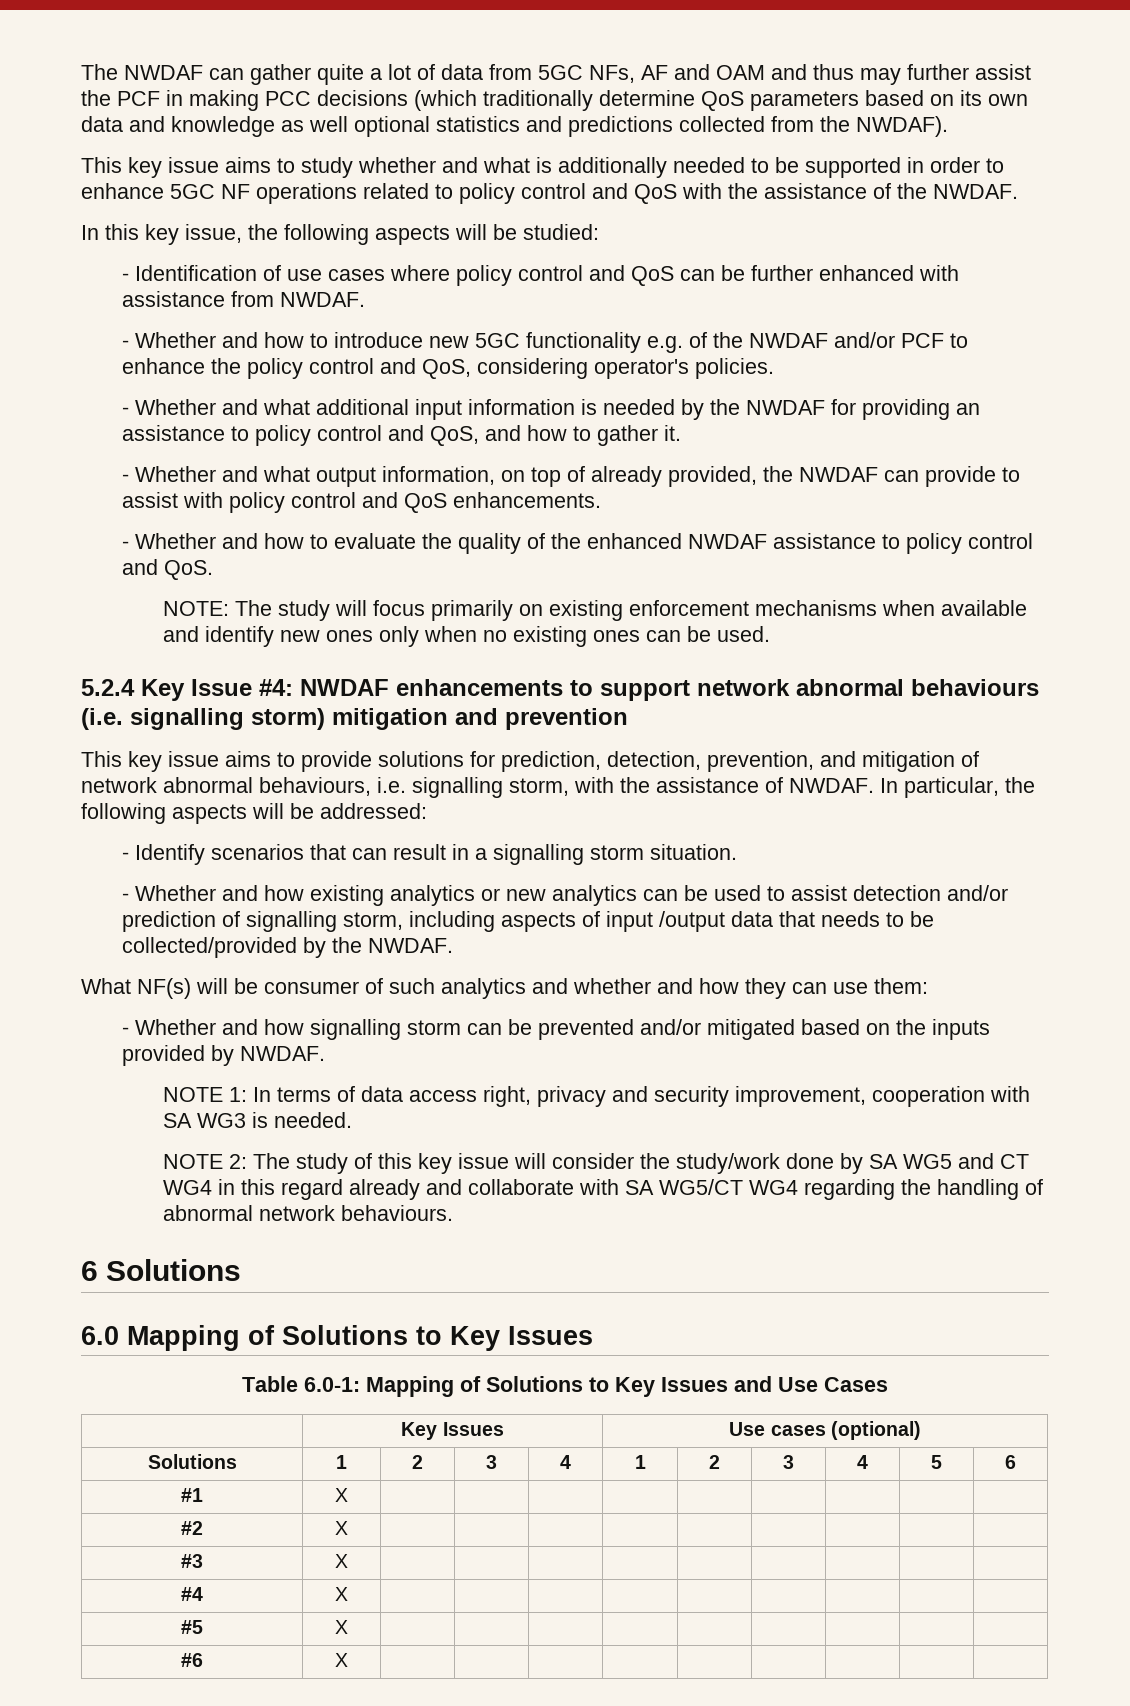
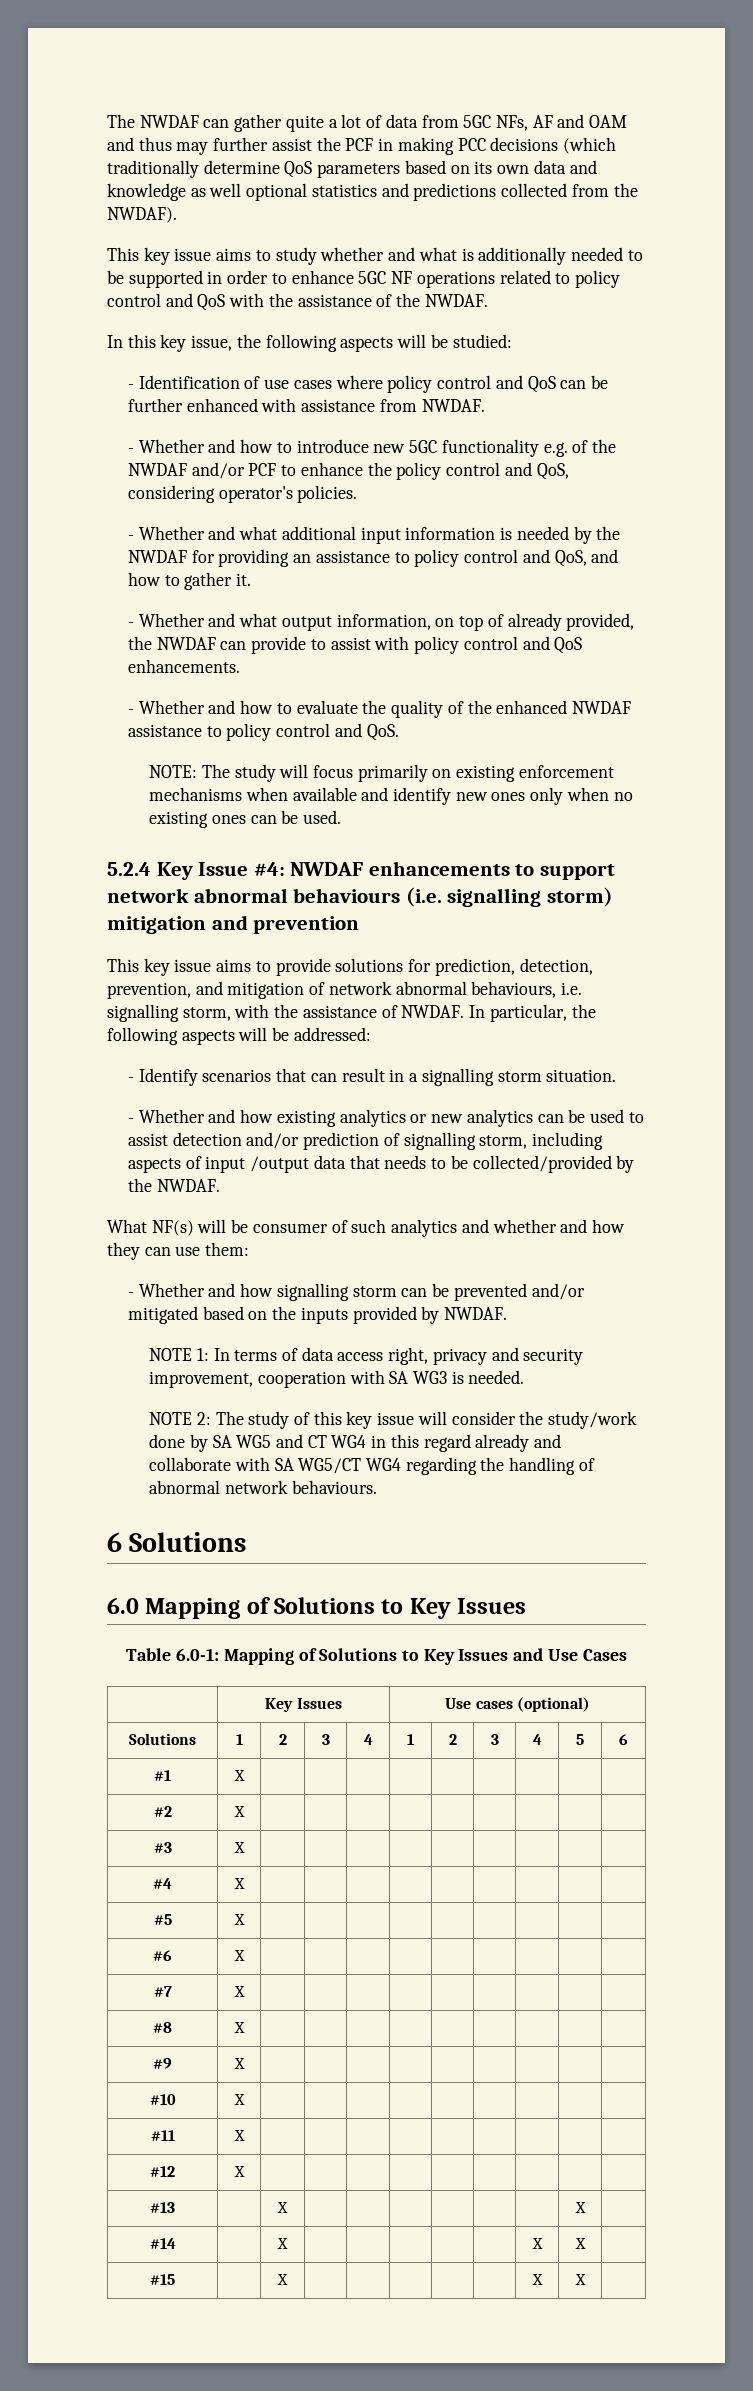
+ #7 | X | | | | | | | | |
+ #8 | X | | | | | | | | |
+ #9 | X | | | | | | | | |
+ #10 | X | | | | | | | | |
+ #11 | X | | | | | | | | |
+ #12 | X | | | | | | | | |
+ #13 | | X | | | | | | | X |
+ #14 | | X | | | | | | X | X |
+ #15 | | X | | | | | | X | X |

